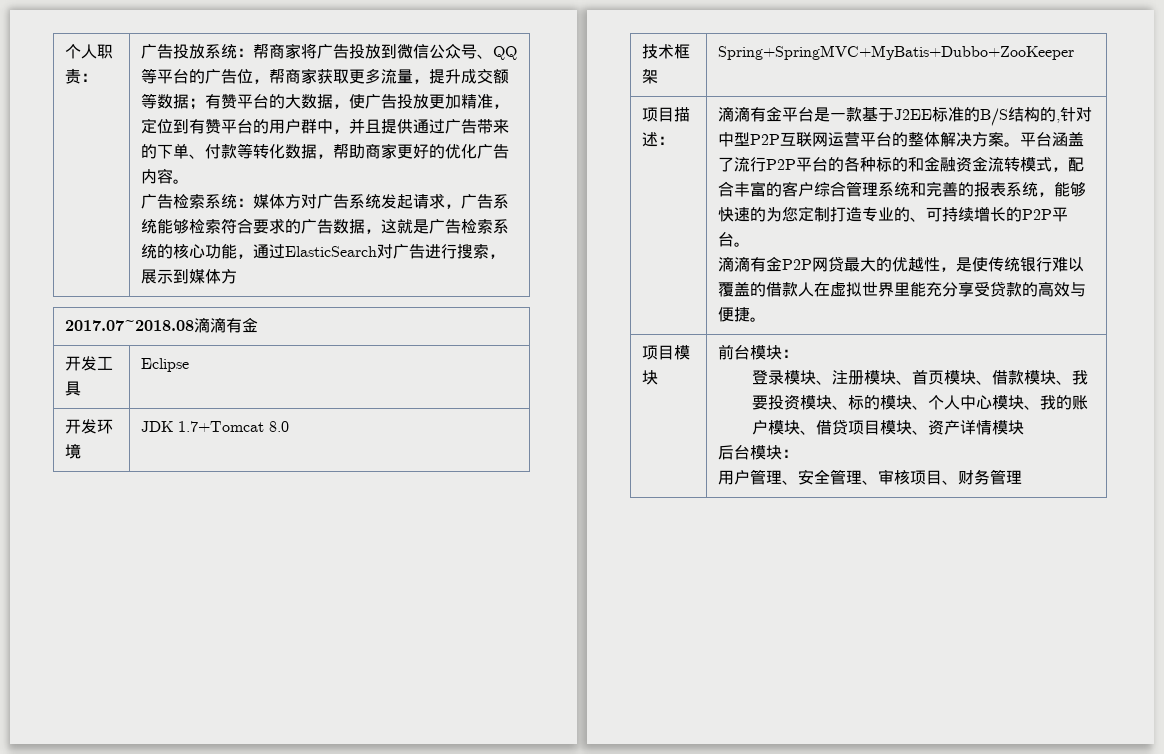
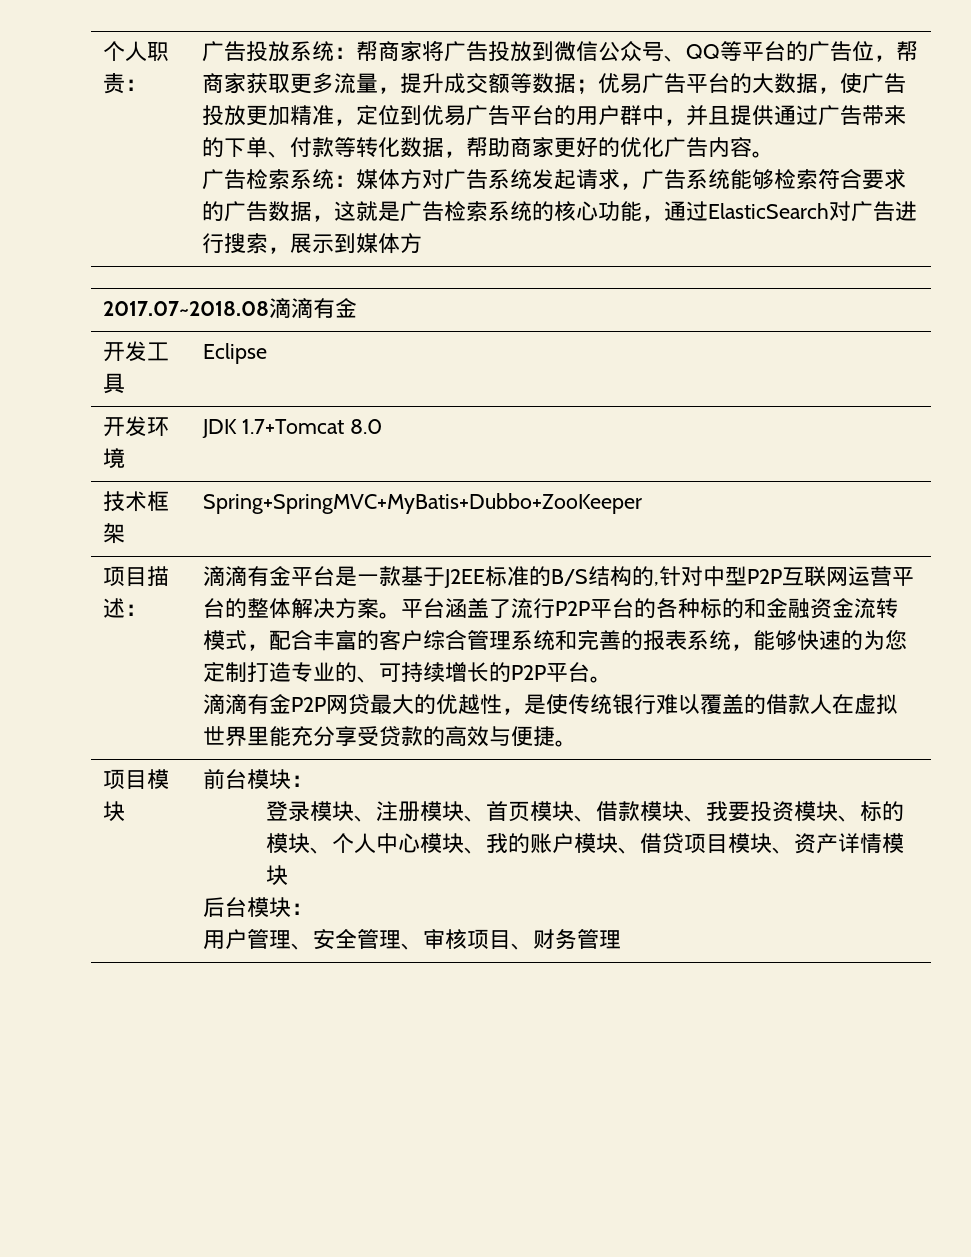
- 广告投放系统：帮商家将广告投放到微信公众号、QQ等平台的广告位，帮商家获取更多流量，提升成交额等数据；有赞平台的大数据，使广告投放更加精准，定位到有赞平台的用户群中，并且提供通过广告带来的下单、付款等转化数据，帮助商家更好的优化广告内容。
+ 广告投放系统：帮商家将广告投放到微信公众号、QQ等平台的广告位，帮商家获取更多流量，提升成交额等数据；优易广告平台的大数据，使广告投放更加精准，定位到优易广告平台的用户群中，并且提供通过广告带来的下单、付款等转化数据，帮助商家更好的优化广告内容。

